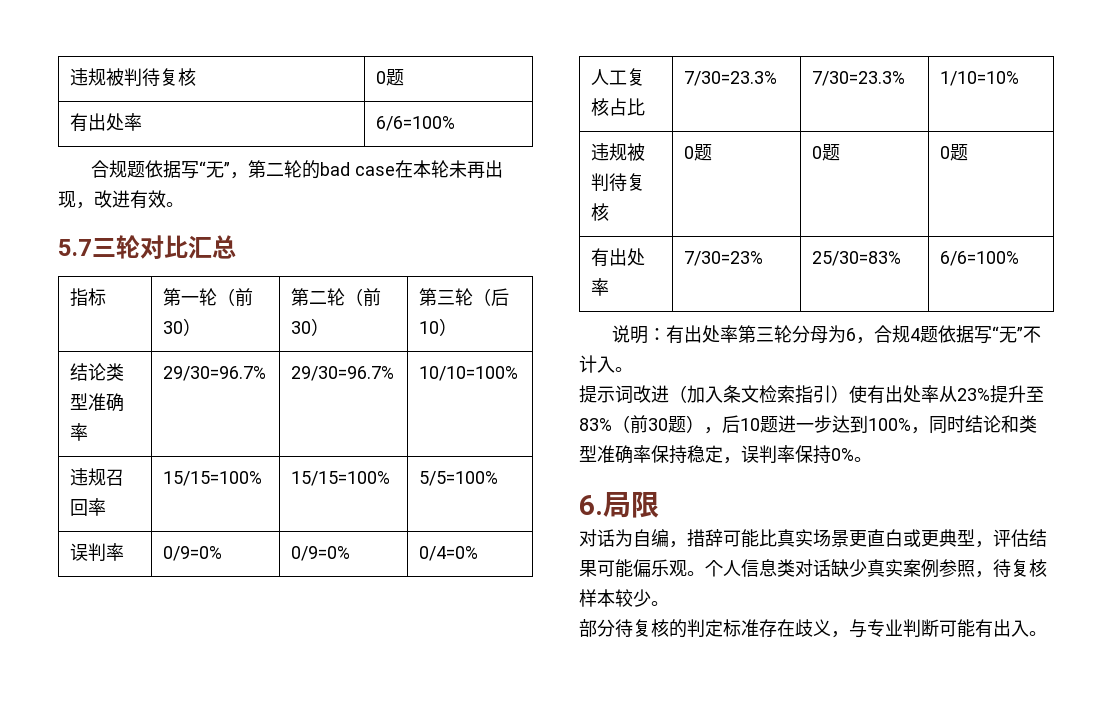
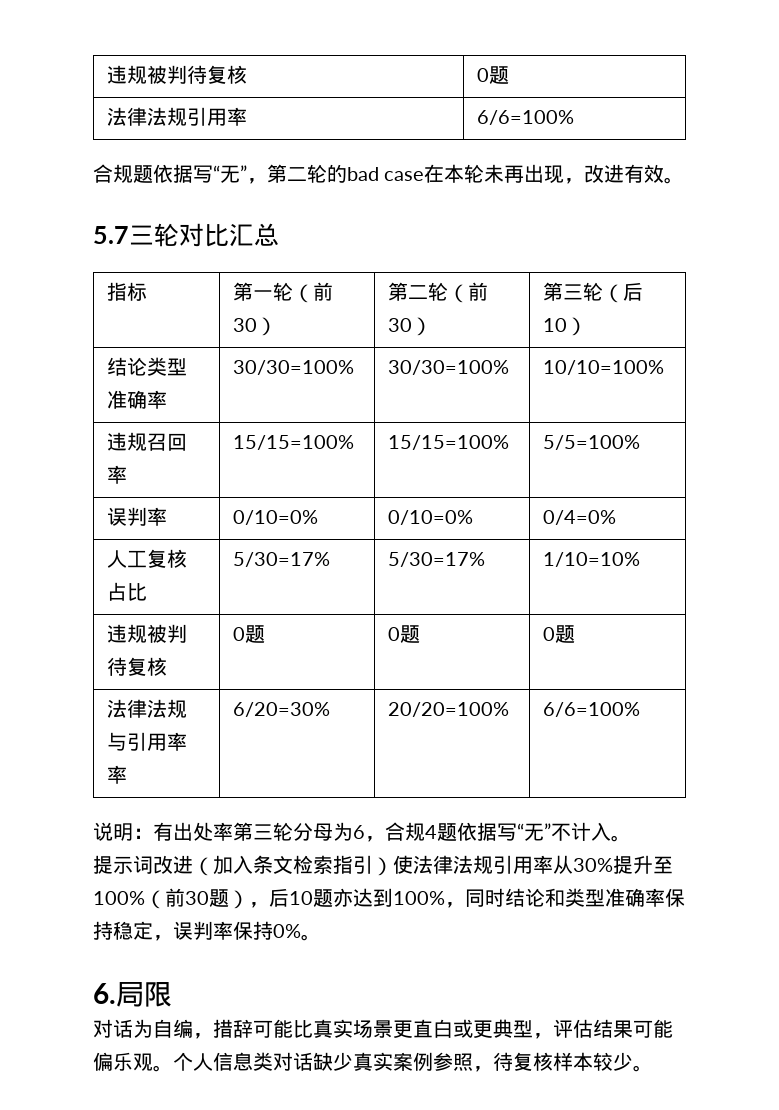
- 有出处率 | 6/6=100%
+ 法律法规引用率 | 6/6=100%
- 结论类型准确率 | 29/30=96.7% | 29/30=96.7% | 10/10=100%
+ 结论类型准确率 | 30/30=100% | 30/30=100% | 10/10=100%
- 误判率 | 0/9=0% | 0/9=0% | 0/4=0%
+ 误判率 | 0/10=0% | 0/10=0% | 0/4=0%
- 人工复核占比 | 7/30=23.3% | 7/30=23.3% | 1/10=10%
+ 人工复核占比 | 5/30=17% | 5/30=17% | 1/10=10%
- 有出处率 | 7/30=23% | 25/30=83% | 6/6=100%
+ 法律法规与引用率率 | 6/20=30% | 20/20=100% | 6/6=100%
- 提示词改进（加入条文检索指引）使有出处率从23%提升至83%（前30题），后10题进一步达到100%，同时结论和类型准确率保持稳定，误判率保持0%。
+ 提示词改进（加入条文检索指引）使法律法规引用率从30%提升至100%（前30题），后10题亦达到100%，同时结论和类型准确率保持稳定，误判率保持0%。
- 部分待复核的判定标准存在歧义，与专业判断可能有出入。

